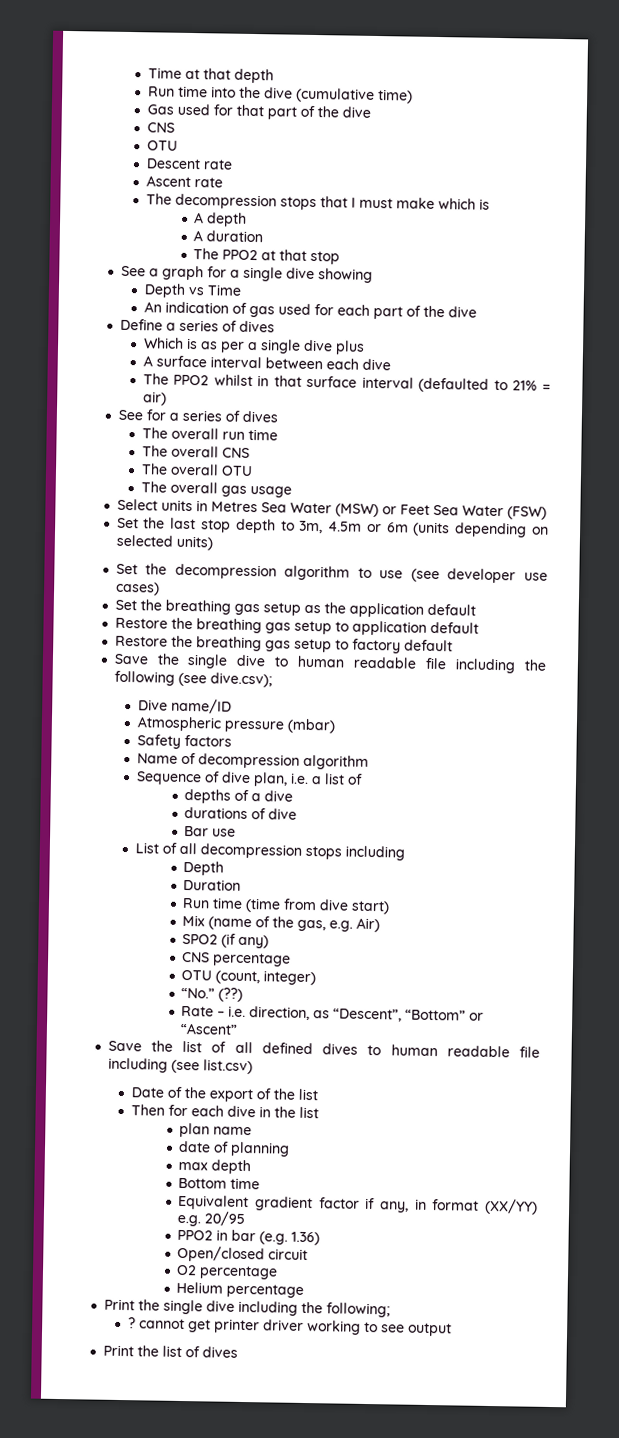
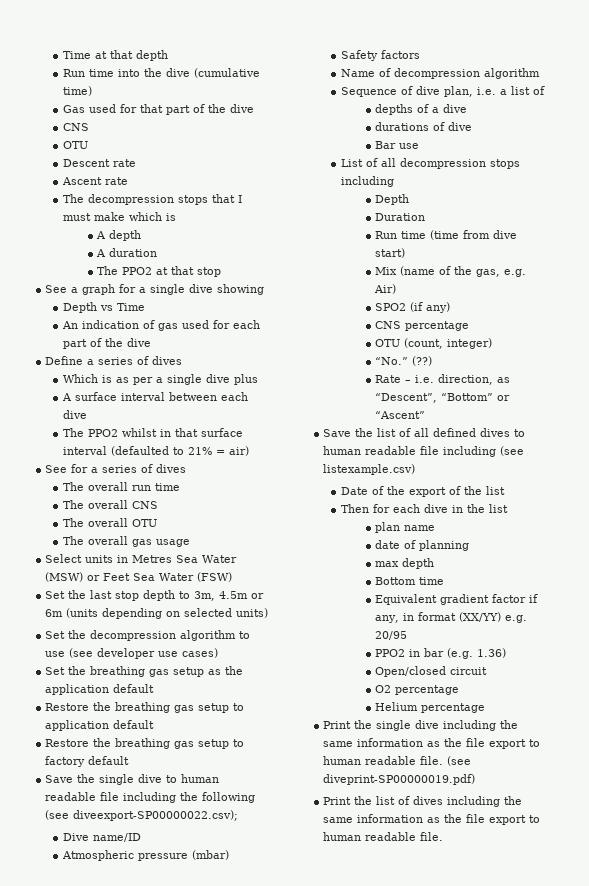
- Save the single dive to human readable file including the following (see dive.csv);
+ Save the single dive to human readable file including the following (see diveexport-SP00000022.csv);
- Save the list of all defined dives to human readable file including (see list.csv)
+ Save the list of all defined dives to human readable file including (see listexample.csv)
- Print the single dive including the following;
- ? cannot get printer driver working to see output
+ Print the single dive including the same information as the file export to human readable file. (see diveprint-SP00000019.pdf)
- Print the list of dives
+ Print the list of dives including the same information as the file export to human readable file.

